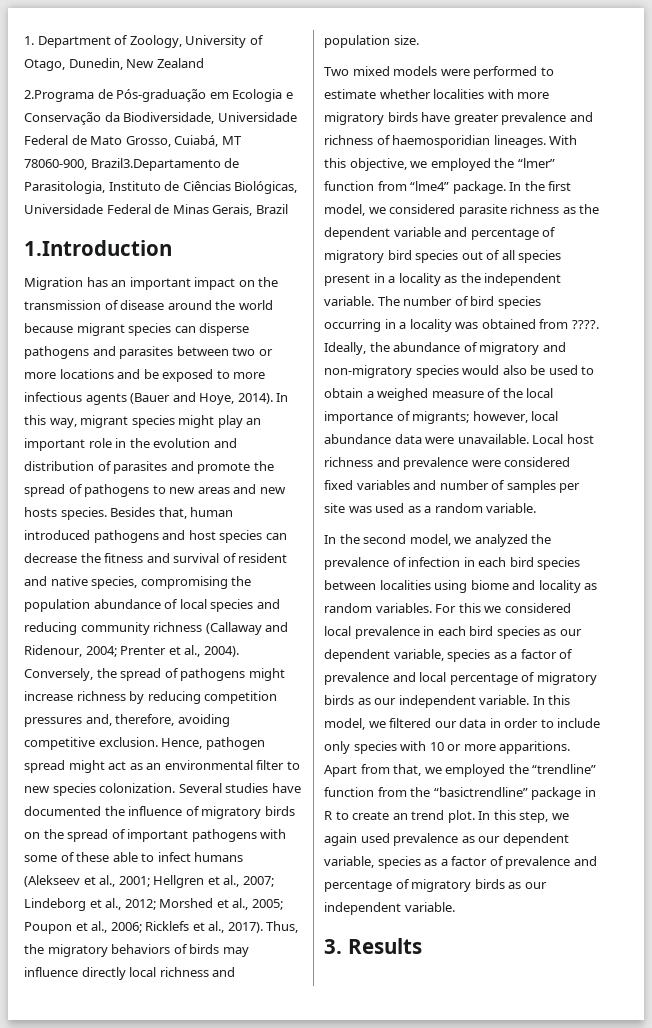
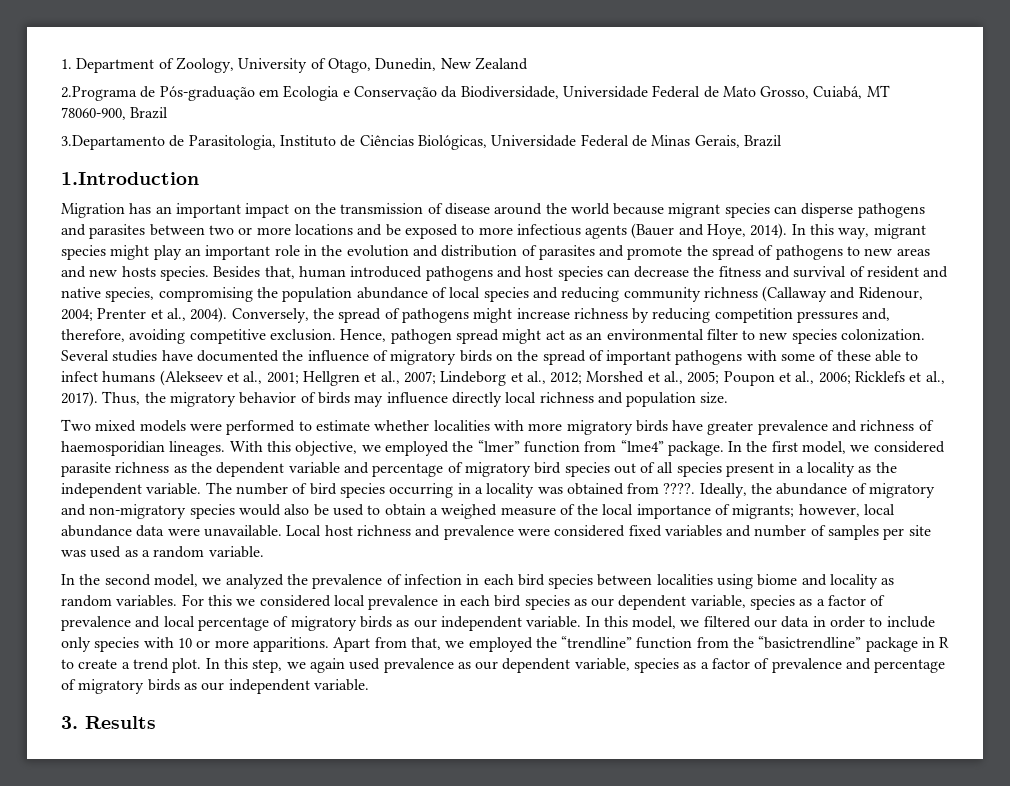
- 2.Programa de Pós-graduação em Ecologia e Conservação da Biodiversidade, Universidade Federal de Mato Grosso, Cuiabá, MT 78060-900, Brazil3.Departamento de Parasitologia, Instituto de Ciências Biológicas, Universidade Federal de Minas Gerais, Brazil
+ 2.Programa de Pós-graduação em Ecologia e Conservação da Biodiversidade, Universidade Federal de Mato Grosso, Cuiabá, MT 78060-900, Brazil
+ 3.Departamento de Parasitologia, Instituto de Ciências Biológicas, Universidade Federal de Minas Gerais, Brazil
- Thus, the migratory behaviors of birds may influence directly local richness and population size.
+ Thus, the migratory behavior of birds may influence directly local richness and population size.
- Apart from that, we employed the “trendline” function from the “basictrendline” package in R to create an trend plot.
+ Apart from that, we employed the “trendline” function from the “basictrendline” package in R to create a trend plot.

